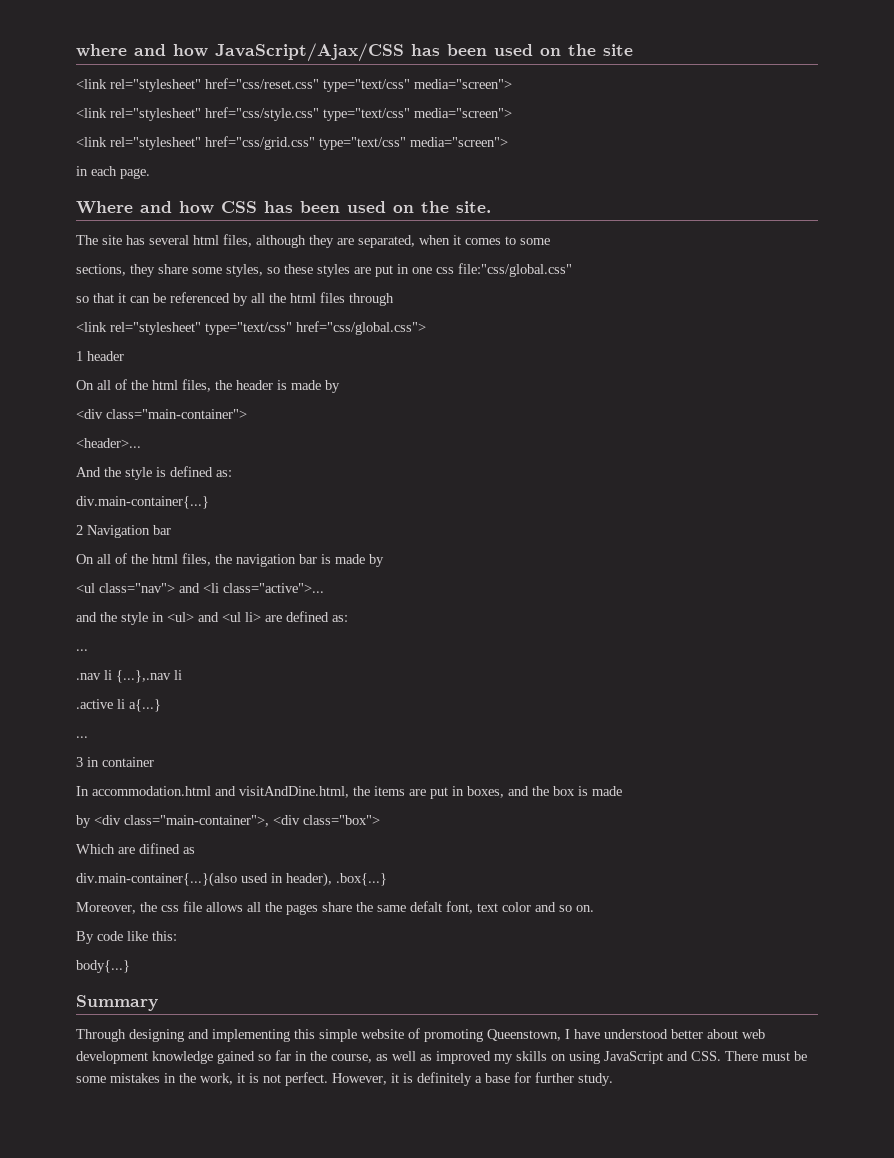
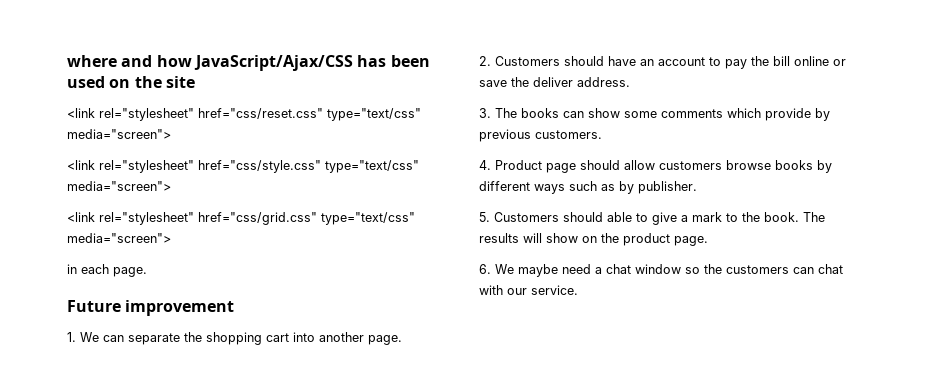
- Where and how CSS has been used on the site.
- The site has several html files, although they are separated, when it comes to some
- sections, they share some styles, so these styles are put in one css file:"css/global.css"
- so that it can be referenced by all the html files through
- <link rel="stylesheet" type="text/css" href="css/global.css">
- 1 header
- On all of the html files, the header is made by
- <div class="main-container">
- <header>...
- And the style is defined as:
- div.main-container{...}
- 2 Navigation bar
- On all of the html files, the navigation bar is made by
- <ul class="nav"> and <li class="active">...
- and the style in <ul> and <ul li> are defined as:
- ...
- .nav li {...},.nav li
- .active li a{...}
- ...
- 3 in container
- In accommodation.html and visitAndDine.html, the items are put in boxes, and the box is made
- by <div class="main-container">, <div class="box">
- Which are difined as
- div.main-container{...}(also used in header), .box{...}
- Moreover, the css file allows all the pages share the same defalt font, text color and so on.
- By code like this:
- body{...}
- Summary
- Through designing and implementing this simple website of promoting Queenstown, I have understood better about web development knowledge gained so far in the course, as well as improved my skills on using JavaScript and CSS. There must be some mistakes in the work, it is not perfect. However, it is definitely a base for further study.
+ Future improvement
+ 1. We can separate the shopping cart into another page.
+ 2. Customers should have an account to pay the bill online or save the deliver address.
+ 3. The books can show some comments which provide by previous customers.
+ 4. Product page should allow customers browse books by different ways such as by publisher.
+ 5. Customers should able to give a mark to the book. The results will show on the product page.
+ 6. We maybe need a chat window so the customers can chat with our service.

